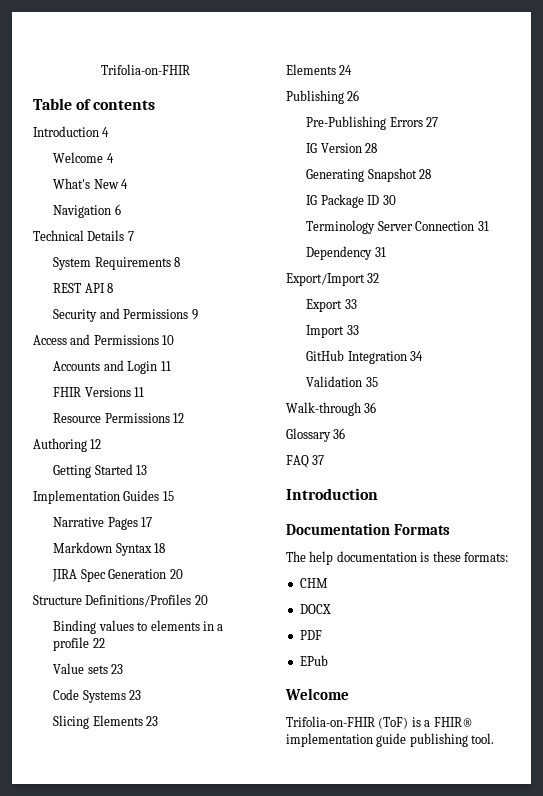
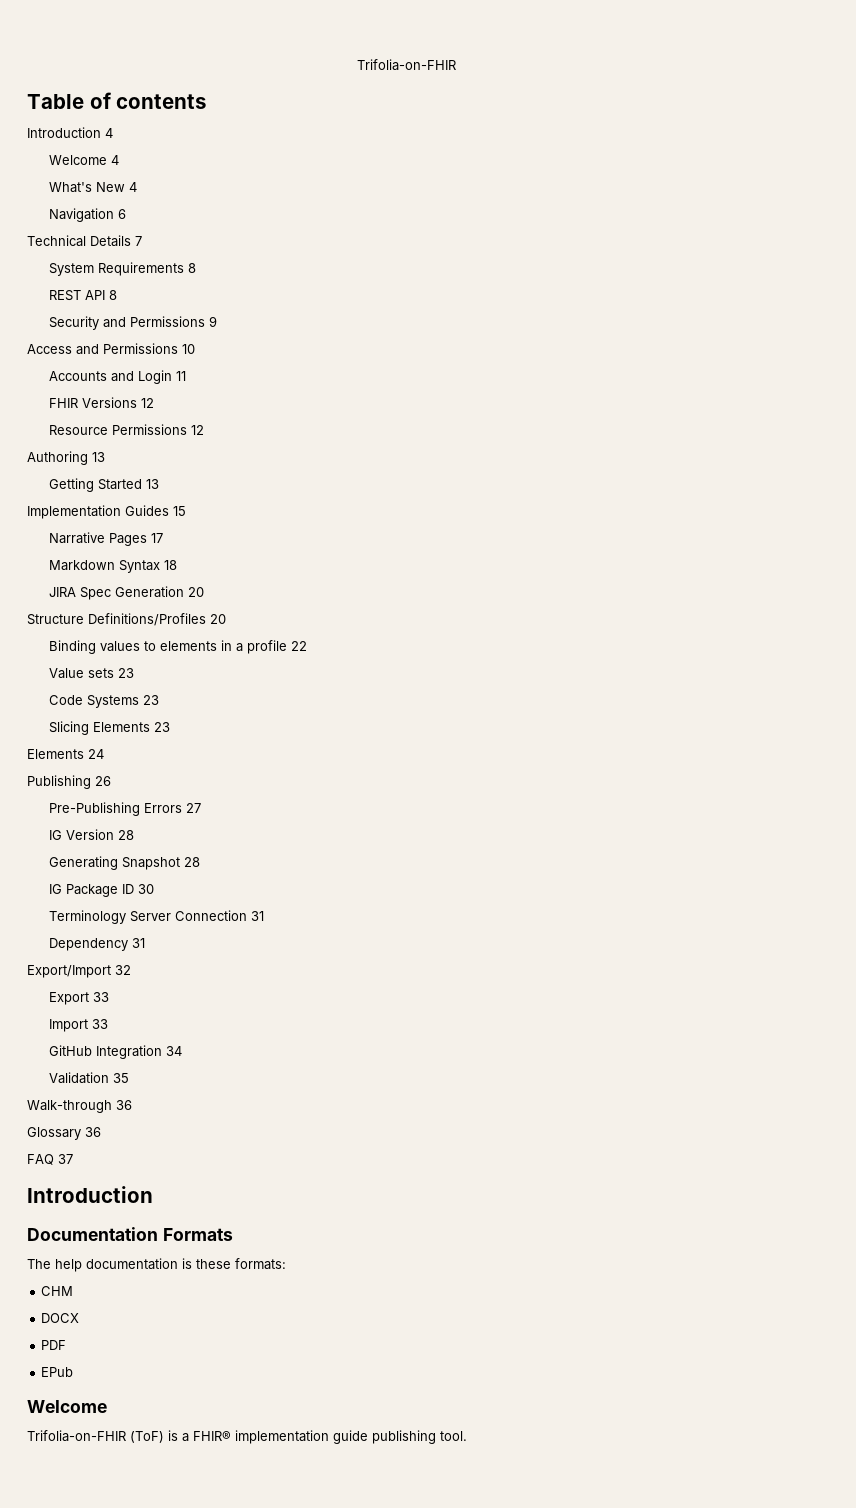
- FHIR Versions 11
+ FHIR Versions 12
- Authoring 12
+ Authoring 13

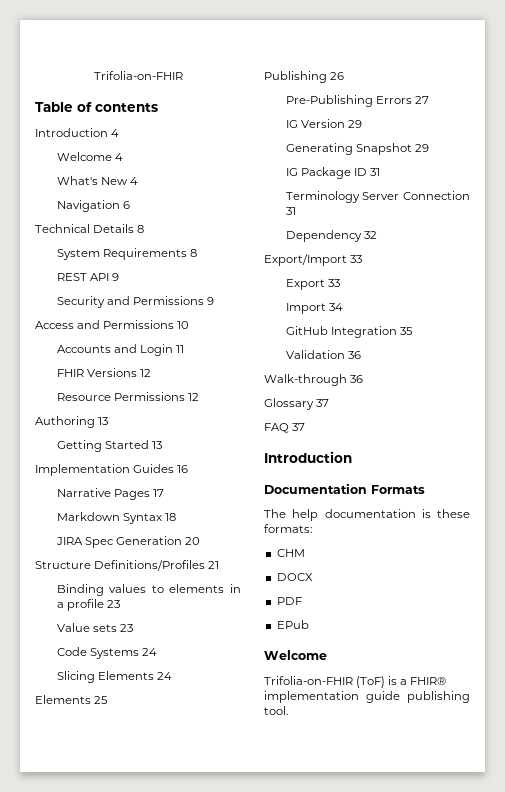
- Technical Details 7
+ Technical Details 8
- REST API 8
+ REST API 9
- Implementation Guides 15
+ Implementation Guides 16
- Structure Definitions/Profiles 20
+ Structure Definitions/Profiles 21
- Binding values to elements in a profile 22
+ Binding values to elements in a profile 23
- Code Systems 23
+ Code Systems 24
- Slicing Elements 23
- Elements 24
+ Slicing Elements 24
+ Elements 25
- IG Version 28
+ IG Version 29
- Generating Snapshot 28
+ Generating Snapshot 29
- IG Package ID 30
+ IG Package ID 31
- Dependency 31
+ Dependency 32
- Export/Import 32
+ Export/Import 33
- Import 33
+ Import 34
- GitHub Integration 34
+ GitHub Integration 35
- Validation 35
+ Validation 36
- Glossary 36
+ Glossary 37

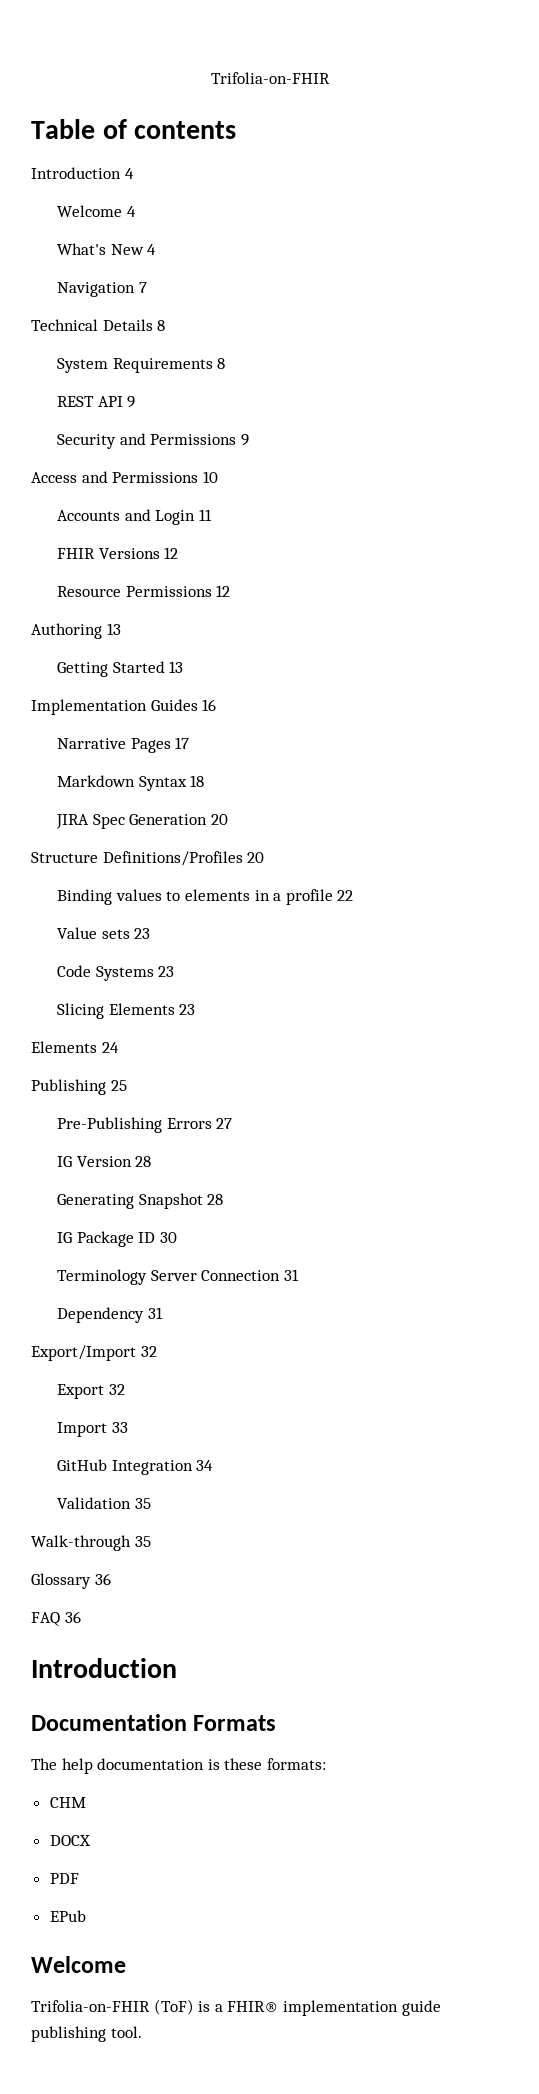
- Navigation 6
+ Navigation 7
- Structure Definitions/Profiles 21
+ Structure Definitions/Profiles 20
- Binding values to elements in a profile 23
+ Binding values to elements in a profile 22
- Code Systems 24
+ Code Systems 23
- Slicing Elements 24
- Elements 25
+ Slicing Elements 23
+ Elements 24
+ Publishing 25
- Publishing 26
- IG Version 29
+ IG Version 28
- Generating Snapshot 29
+ Generating Snapshot 28
- IG Package ID 31
+ IG Package ID 30
- Dependency 32
- Export/Import 33
+ Dependency 31
+ Export/Import 32
- Export 33
+ Export 32
- Import 34
+ Import 33
- GitHub Integration 35
- Validation 36
- Walk-through 36
- Glossary 37
- FAQ 37
+ GitHub Integration 34
+ Validation 35
+ Walk-through 35
+ Glossary 36
+ FAQ 36

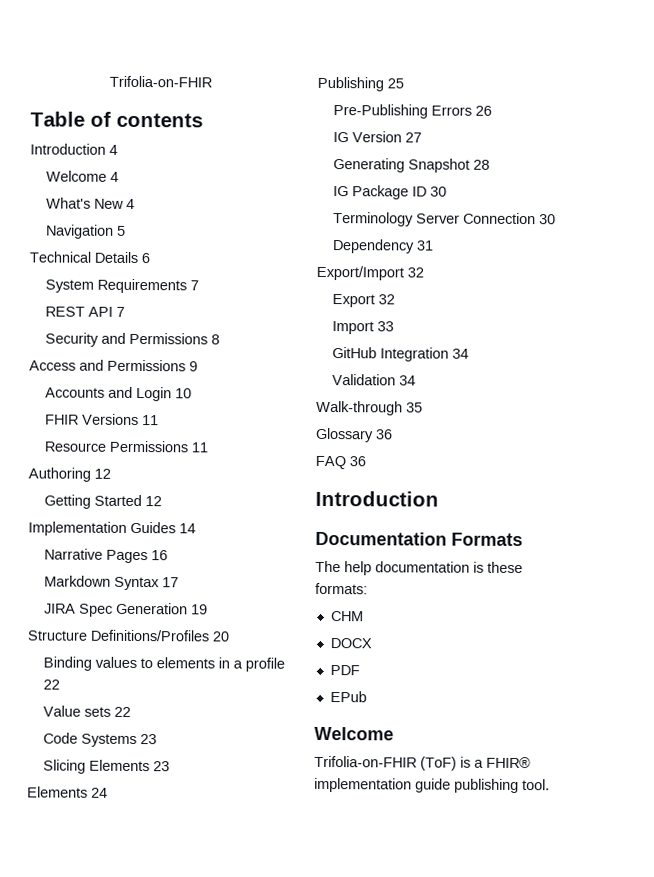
- Navigation 7
+ Navigation 5
- Technical Details 8
+ Technical Details 6
- System Requirements 8
+ System Requirements 7
- REST API 9
+ REST API 7
- Security and Permissions 9
+ Security and Permissions 8
- Access and Permissions 10
+ Access and Permissions 9
- Accounts and Login 11
+ Accounts and Login 10
- FHIR Versions 12
+ FHIR Versions 11
- Resource Permissions 12
+ Resource Permissions 11
- Authoring 13
+ Authoring 12
- Getting Started 13
+ Getting Started 12
- Implementation Guides 16
+ Implementation Guides 14
- Narrative Pages 17
+ Narrative Pages 16
- Markdown Syntax 18
+ Markdown Syntax 17
- JIRA Spec Generation 20
+ JIRA Spec Generation 19
- Value sets 23
+ Value sets 22
- Pre-Publishing Errors 27
+ Pre-Publishing Errors 26
- IG Version 28
+ IG Version 27
- Terminology Server Connection 31
+ Terminology Server Connection 30
- Validation 35
+ Validation 34

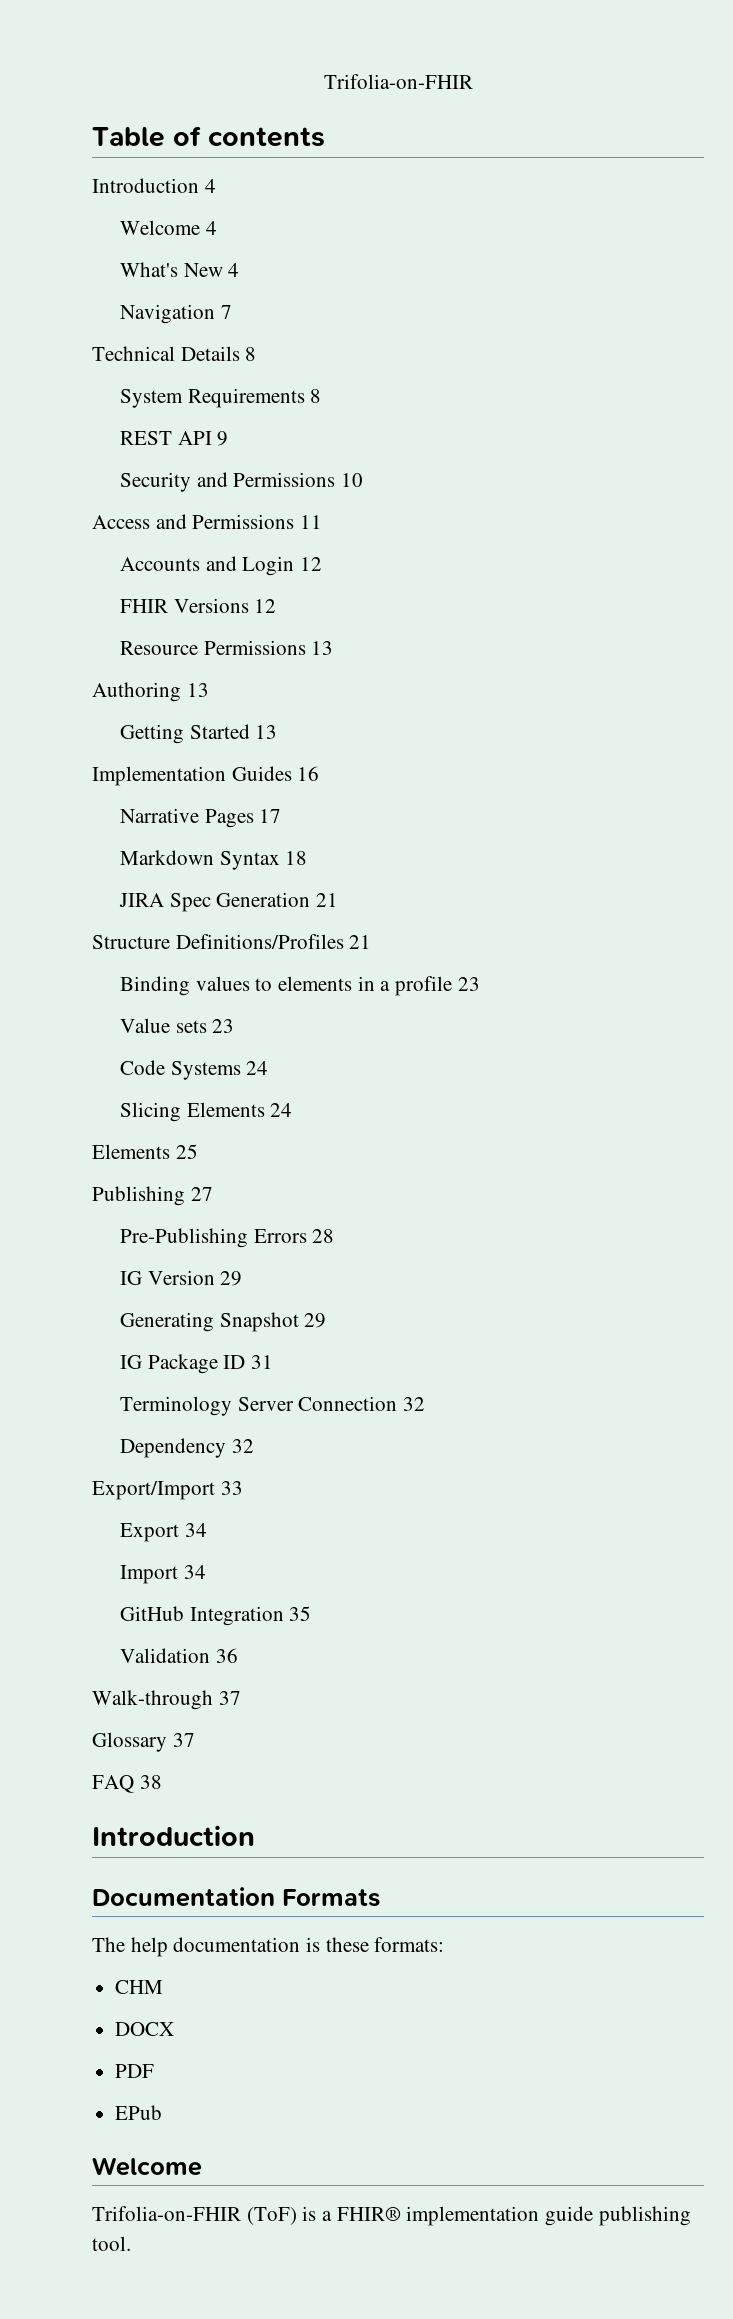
- Navigation 5
+ Navigation 7
- Technical Details 6
+ Technical Details 8
- System Requirements 7
+ System Requirements 8
- REST API 7
+ REST API 9
- Security and Permissions 8
+ Security and Permissions 10
- Access and Permissions 9
+ Access and Permissions 11
- Accounts and Login 10
+ Accounts and Login 12
- FHIR Versions 11
+ FHIR Versions 12
- Resource Permissions 11
+ Resource Permissions 13
- Authoring 12
+ Authoring 13
- Getting Started 12
+ Getting Started 13
- Implementation Guides 14
+ Implementation Guides 16
- Narrative Pages 16
+ Narrative Pages 17
- Markdown Syntax 17
+ Markdown Syntax 18
- JIRA Spec Generation 19
+ JIRA Spec Generation 21
- Structure Definitions/Profiles 20
+ Structure Definitions/Profiles 21
- Binding values to elements in a profile 22
+ Binding values to elements in a profile 23
- Value sets 22
+ Value sets 23
- Code Systems 23
+ Code Systems 24
- Slicing Elements 23
- Elements 24
+ Slicing Elements 24
+ Elements 25
- Publishing 25
+ Publishing 27
- Pre-Publishing Errors 26
+ Pre-Publishing Errors 28
- IG Version 27
+ IG Version 29
- Generating Snapshot 28
+ Generating Snapshot 29
- IG Package ID 30
+ IG Package ID 31
- Terminology Server Connection 30
+ Terminology Server Connection 32
- Dependency 31
+ Dependency 32
- Export/Import 32
+ Export/Import 33
- Export 32
+ Export 34
- Import 33
+ Import 34
- GitHub Integration 34
+ GitHub Integration 35
- Validation 34
+ Validation 36
- Walk-through 35
+ Walk-through 37
- Glossary 36
+ Glossary 37
- FAQ 36
+ FAQ 38

